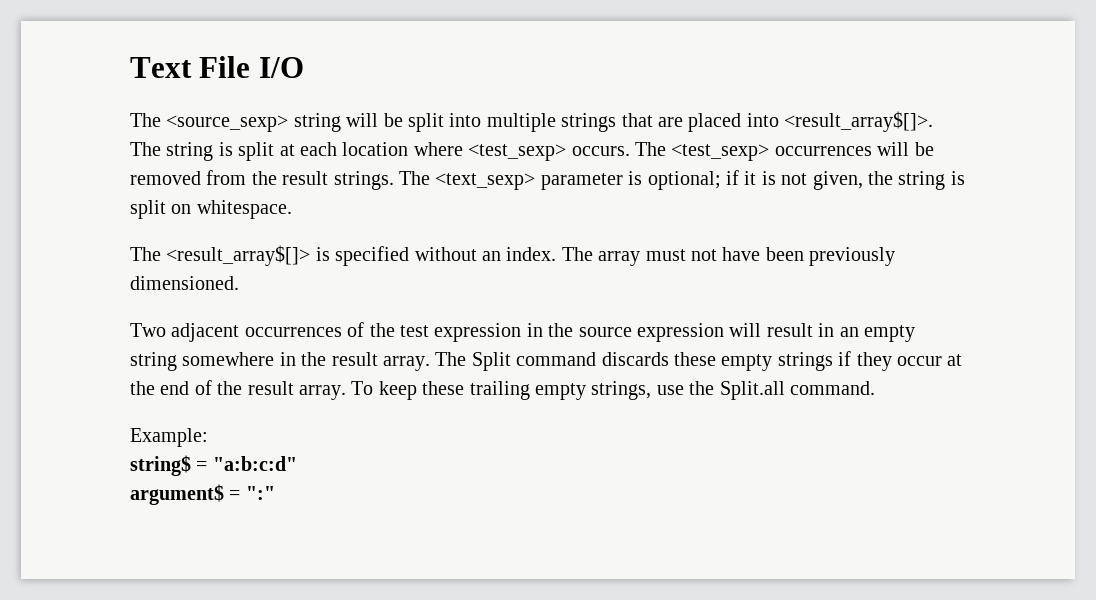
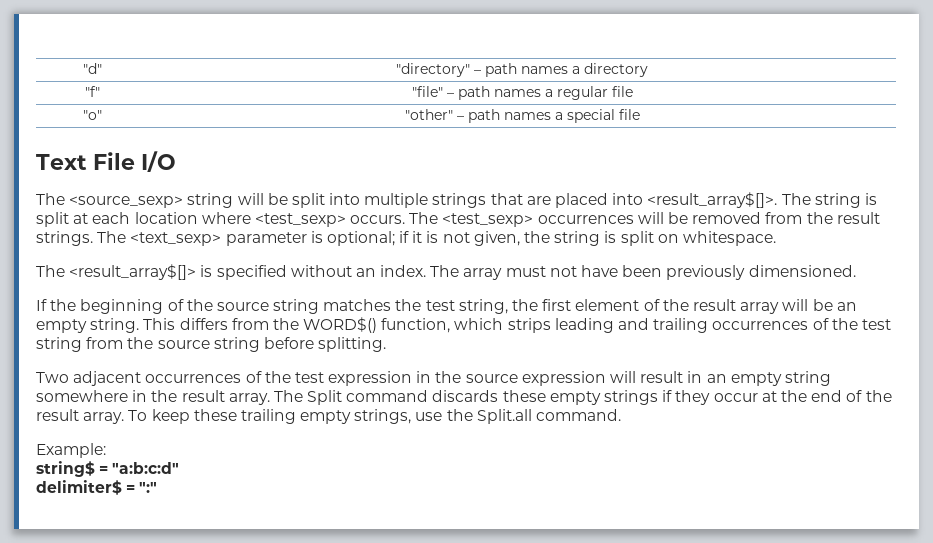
+ "d" | "directory" – path names a directory
+ "f" | "file" – path names a regular file
+ "o" | "other" – path names a special file
+ If the beginning of the source string matches the test string, the first element of the result array will be an empty string. This differs from the WORD$() function, which strips leading and trailing occurrences of the test string from the source string before splitting.
- argument$ = ":"
+ delimiter$ = ":"

